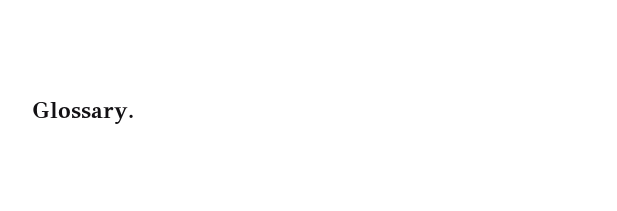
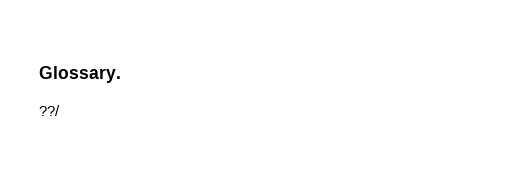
+ ??/

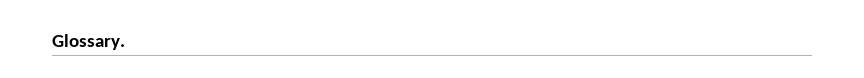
- ??/

